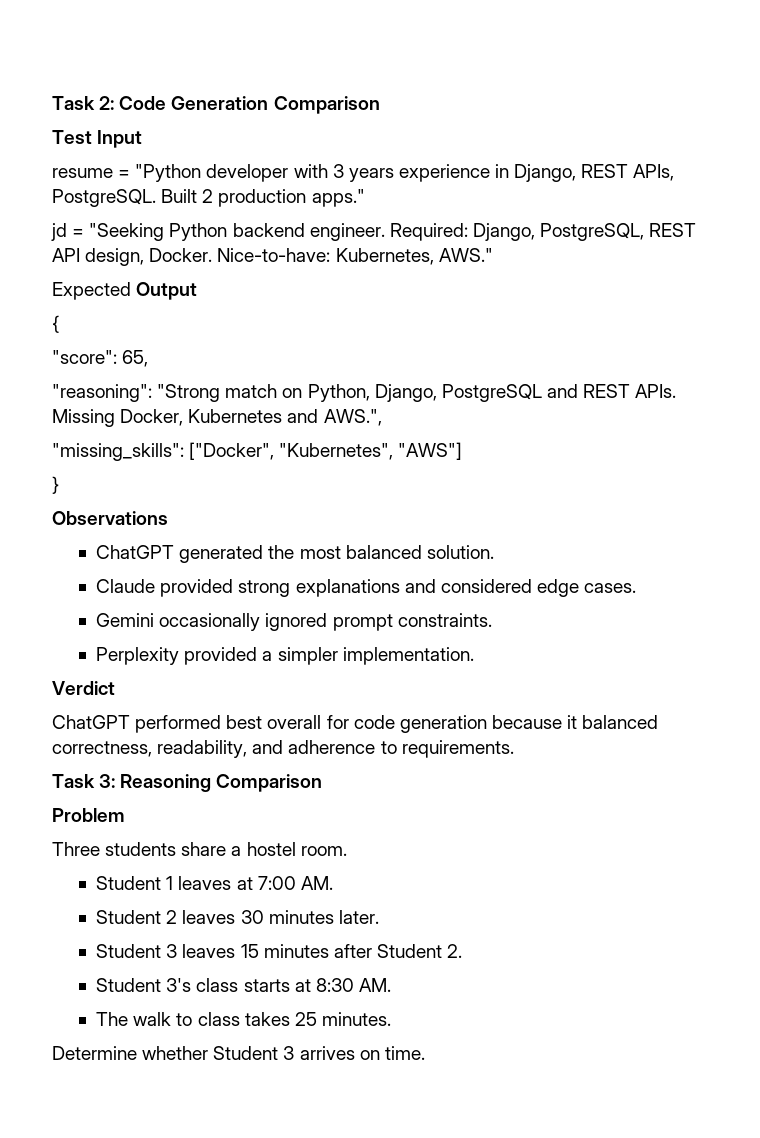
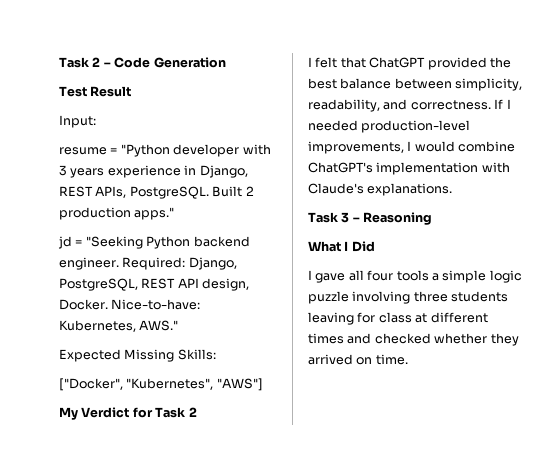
- Task 2: Code Generation Comparison
+ Task 2 – Code Generation
- Test Input
+ Test Result
+ Input:
- Expected Output
- {
- "score": 65,
- "reasoning": "Strong match on Python, Django, PostgreSQL and REST APIs. Missing Docker, Kubernetes and AWS.",
- "missing_skills": ["Docker", "Kubernetes", "AWS"]
- }
- Observations
- ChatGPT generated the most balanced solution.
- Claude provided strong explanations and considered edge cases.
- Gemini occasionally ignored prompt constraints.
- Perplexity provided a simpler implementation.
- Verdict
- ChatGPT performed best overall for code generation because it balanced correctness, readability, and adherence to requirements.
- Task 3: Reasoning Comparison
- Problem
- Three students share a hostel room.
- Student 1 leaves at 7:00 AM.
- Student 2 leaves 30 minutes later.
- Student 3 leaves 15 minutes after Student 2.
- Student 3's class starts at 8:30 AM.
- The walk to class takes 25 minutes.
- Determine whether Student 3 arrives on time.
+ Expected Missing Skills:
+ ["Docker", "Kubernetes", "AWS"]
+ My Verdict for Task 2
+ I felt that ChatGPT provided the best balance between simplicity, readability, and correctness. If I needed production-level improvements, I would combine ChatGPT's implementation with Claude's explanations.
+ Task 3 – Reasoning
+ What I Did
+ I gave all four tools a simple logic puzzle involving three students leaving for class at different times and checked whether they arrived on time.

